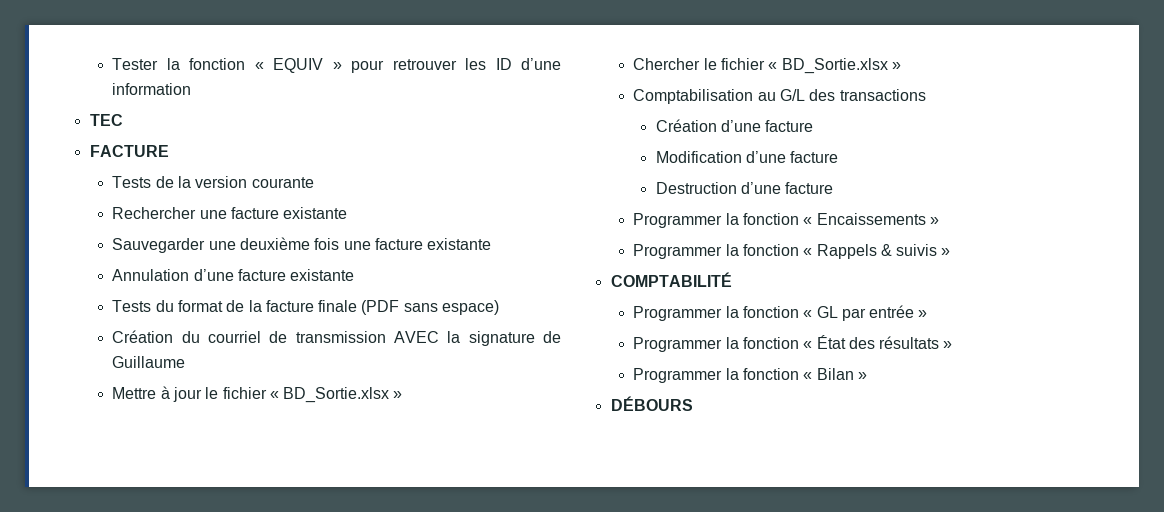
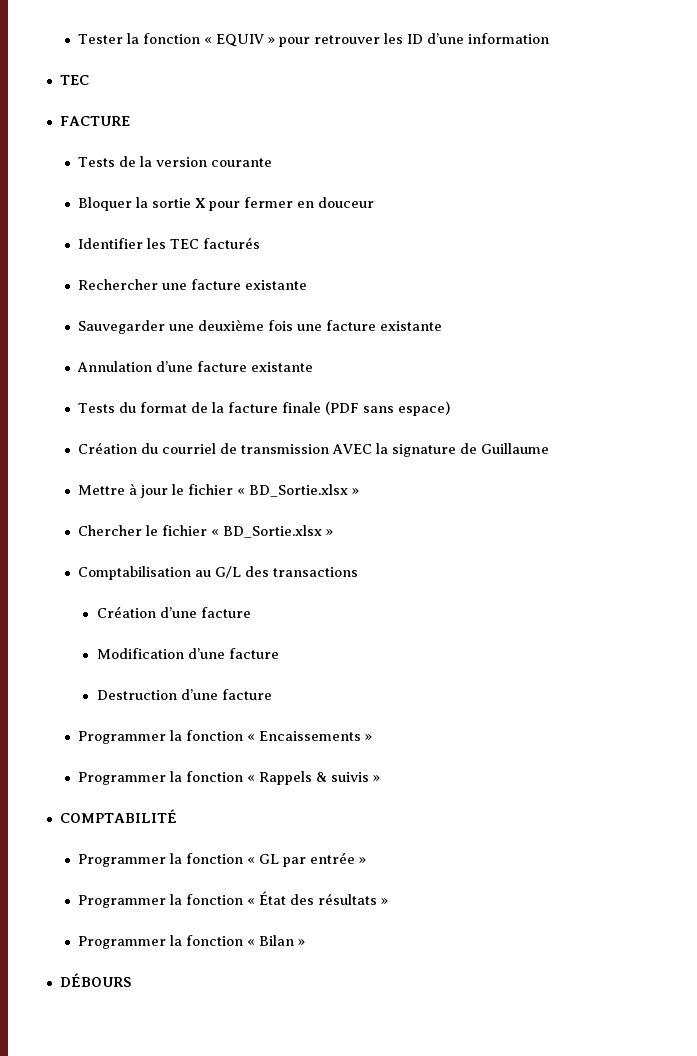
+ Bloquer la sortie X pour fermer en douceur
+ Identifier les TEC facturés

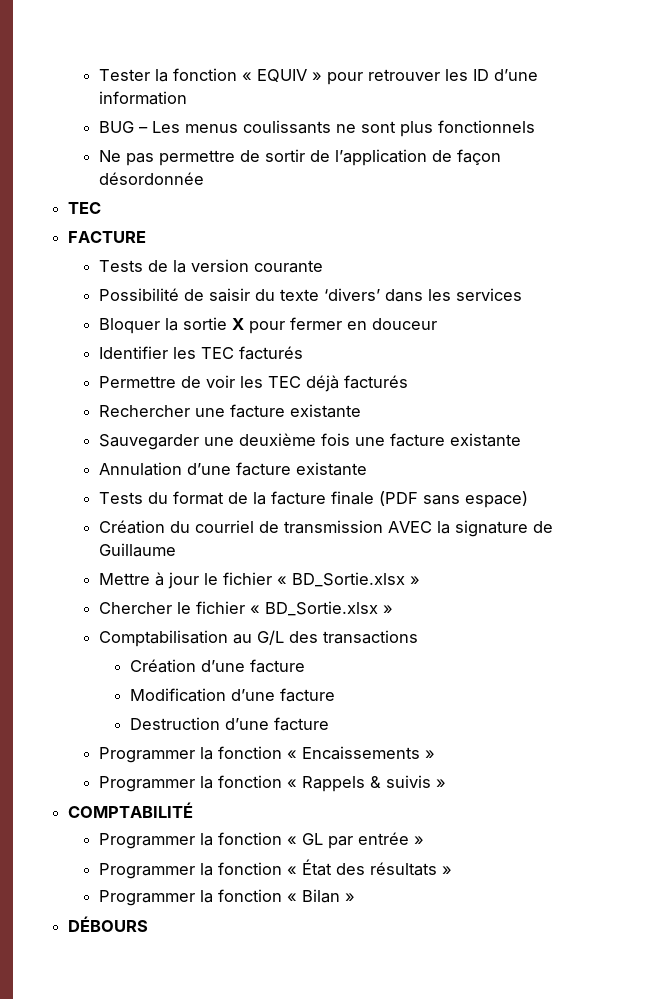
+ BUG – Les menus coulissants ne sont plus fonctionnels
+ Ne pas permettre de sortir de l’application de façon désordonnée
+ Possibilité de saisir du texte ‘divers’ dans les services
+ Permettre de voir les TEC déjà facturés

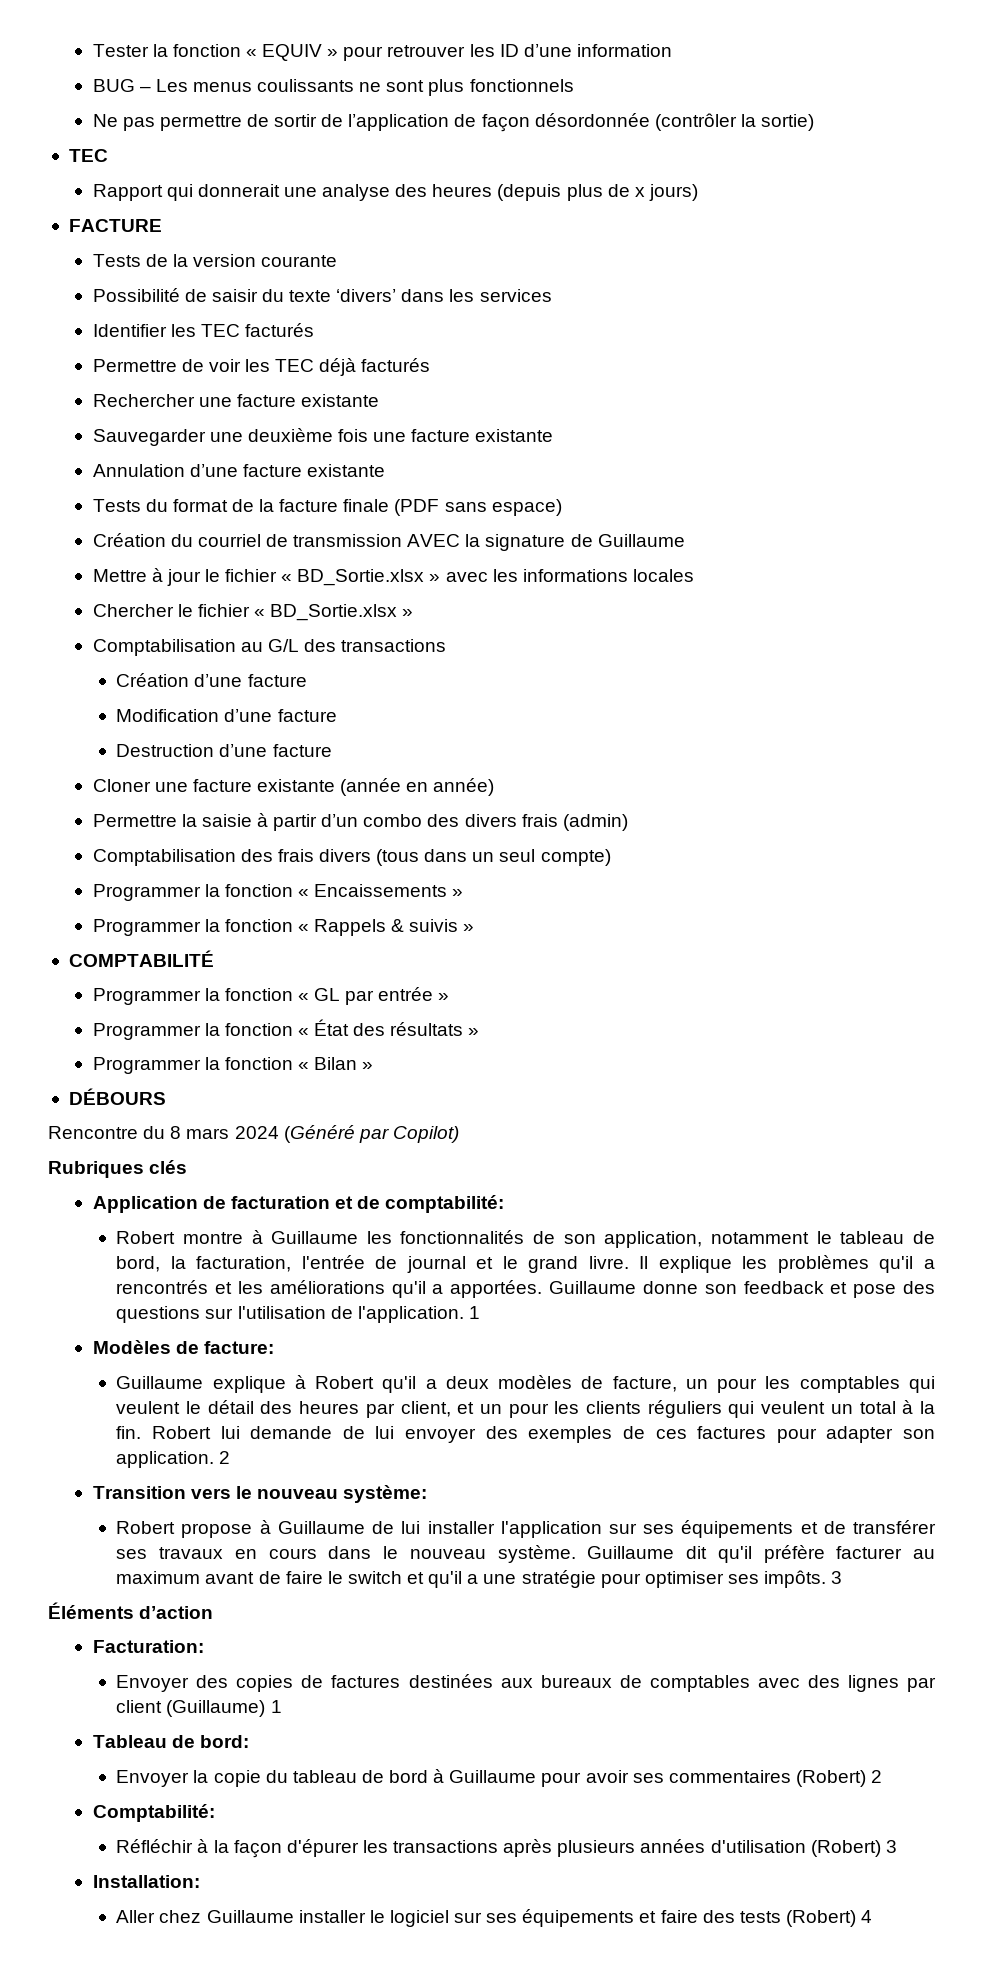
- Ne pas permettre de sortir de l’application de façon désordonnée
+ Ne pas permettre de sortir de l’application de façon désordonnée (contrôler la sortie)
  TEC
+ Rapport qui donnerait une analyse des heures (depuis plus de x jours)
- Bloquer la sortie X pour fermer en douceur
- Mettre à jour le fichier « BD_Sortie.xlsx »
+ Mettre à jour le fichier « BD_Sortie.xlsx » avec les informations locales
+ Cloner une facture existante (année en année)
+ Permettre la saisie à partir d’un combo des divers frais (admin)
+ Comptabilisation des frais divers (tous dans un seul compte)
+ Rencontre du 8 mars 2024 (Généré par Copilot)
+ Rubriques clés
+ Application de facturation et de comptabilité:
+ Robert montre à Guillaume les fonctionnalités de son application, notamment le tableau de bord, la facturation, l'entrée de journal et le grand livre. Il explique les problèmes qu'il a rencontrés et les améliorations qu'il a apportées. Guillaume donne son feedback et pose des questions sur l'utilisation de l'application. 1
+ Modèles de facture:
+ Guillaume explique à Robert qu'il a deux modèles de facture, un pour les comptables qui veulent le détail des heures par client, et un pour les clients réguliers qui veulent un total à la fin. Robert lui demande de lui envoyer des exemples de ces factures pour adapter son application. 2
+ Transition vers le nouveau système:
+ Robert propose à Guillaume de lui installer l'application sur ses équipements et de transférer ses travaux en cours dans le nouveau système. Guillaume dit qu'il préfère facturer au maximum avant de faire le switch et qu'il a une stratégie pour optimiser ses impôts. 3
+ Éléments d’action
+ Facturation:
+ Envoyer des copies de factures destinées aux bureaux de comptables avec des lignes par client (Guillaume) 1
+ Tableau de bord:
+ Envoyer la copie du tableau de bord à Guillaume pour avoir ses commentaires (Robert) 2
+ Comptabilité:
+ Réfléchir à la façon d'épurer les transactions après plusieurs années d'utilisation (Robert) 3
+ Installation:
+ Aller chez Guillaume installer le logiciel sur ses équipements et faire des tests (Robert) 4

